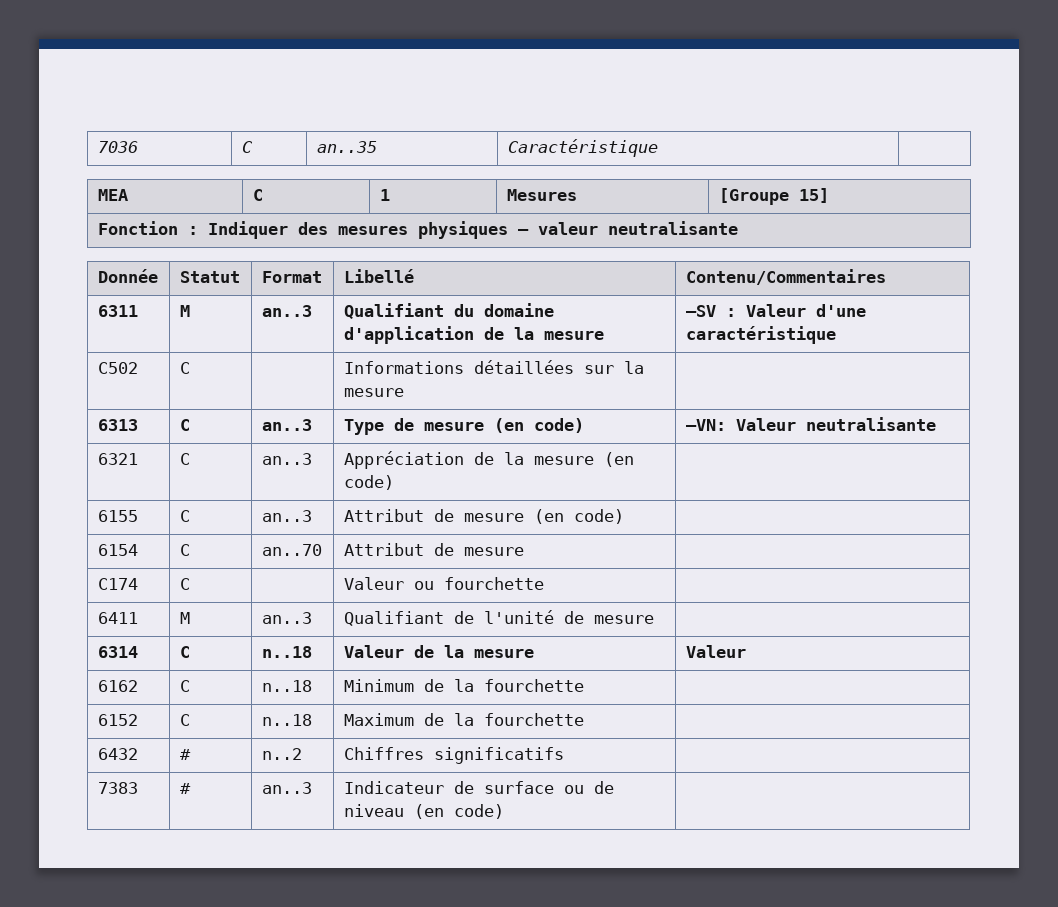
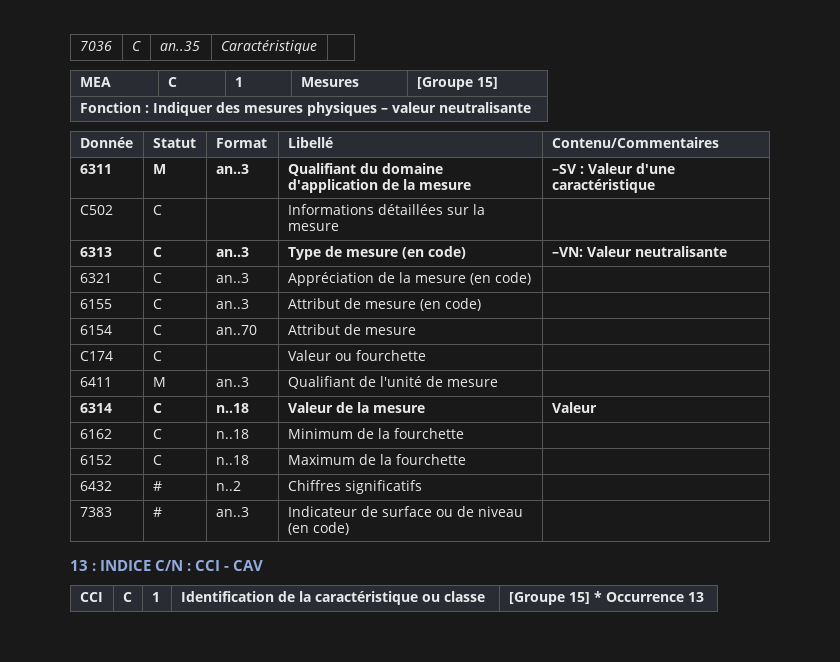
+ 13 : INDICE C/N : CCI - CAV
+ CCI | C | 1 | Identification de la caractéristique ou classe | [Groupe 15] * Occurrence 13

